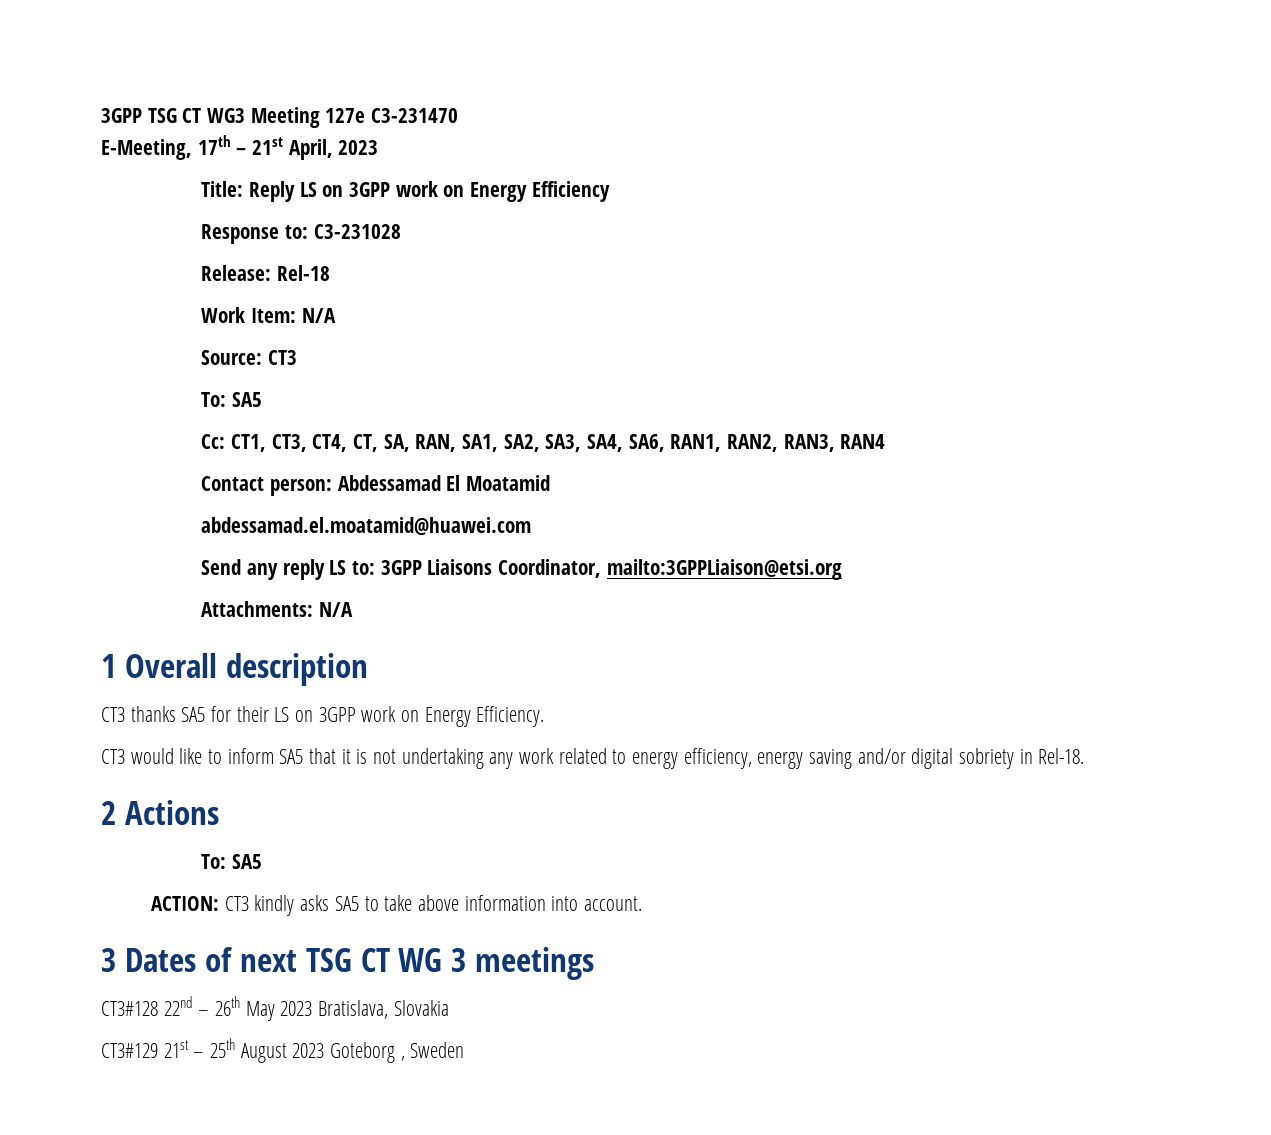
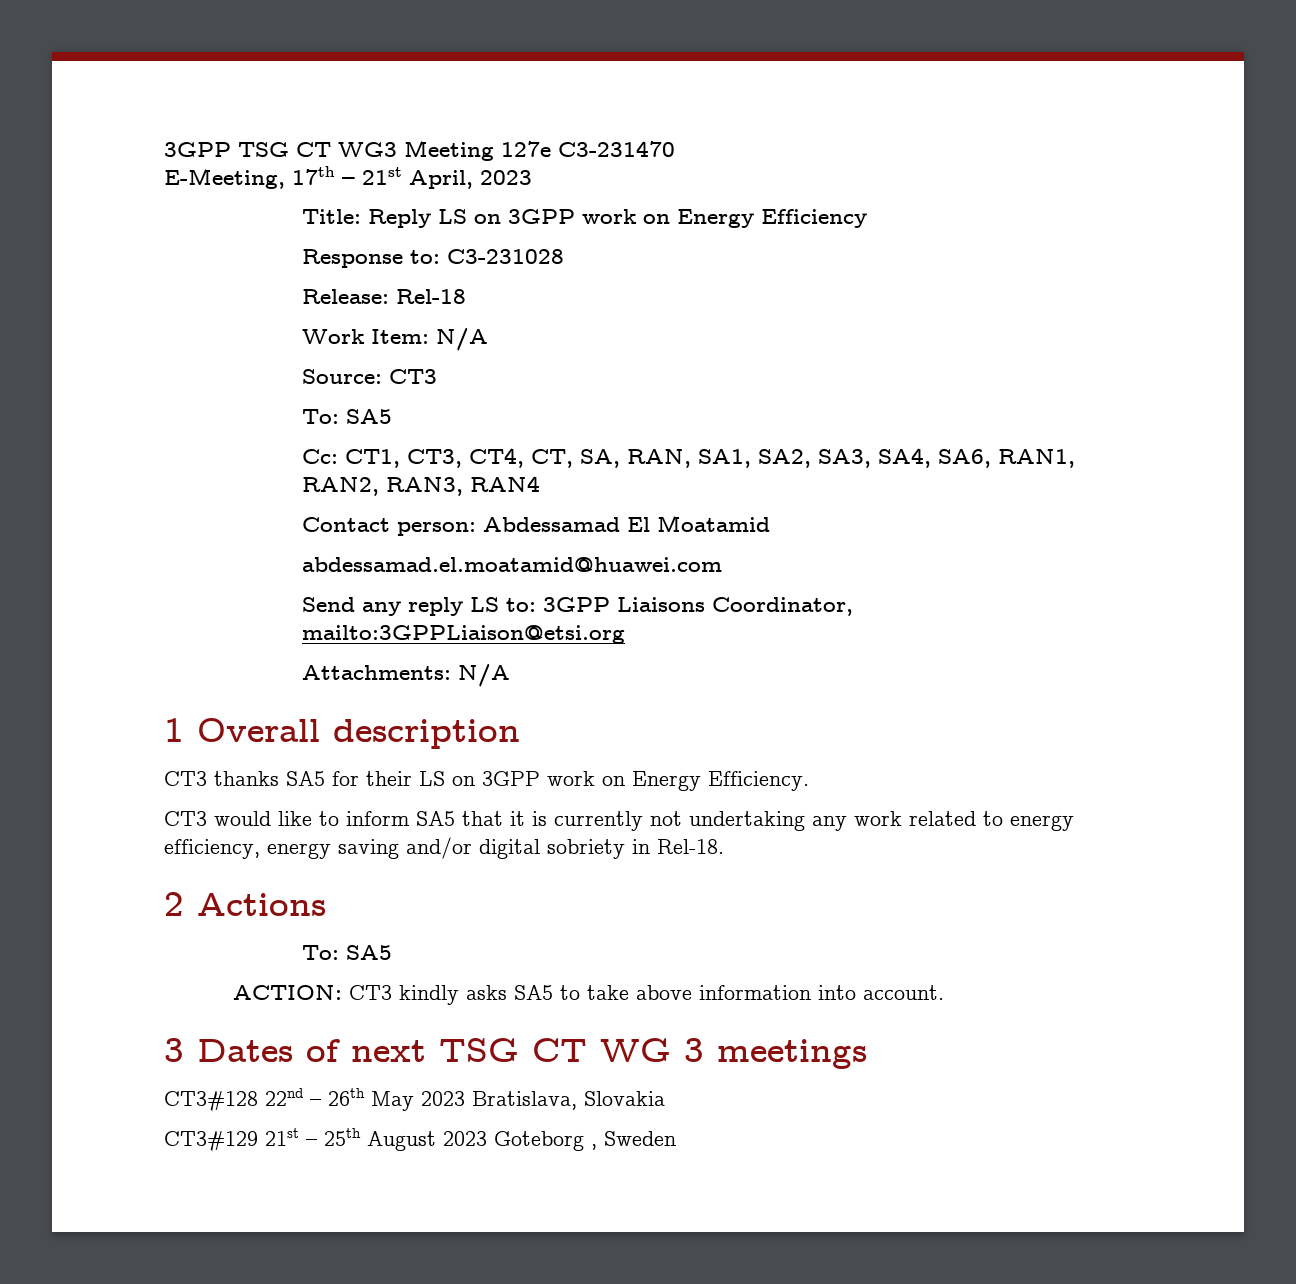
- CT3 would like to inform SA5 that it is not undertaking any work related to energy efficiency, energy saving and/or digital sobriety in Rel-18.
+ CT3 would like to inform SA5 that it is currently not undertaking any work related to energy efficiency, energy saving and/or digital sobriety in Rel-18.

